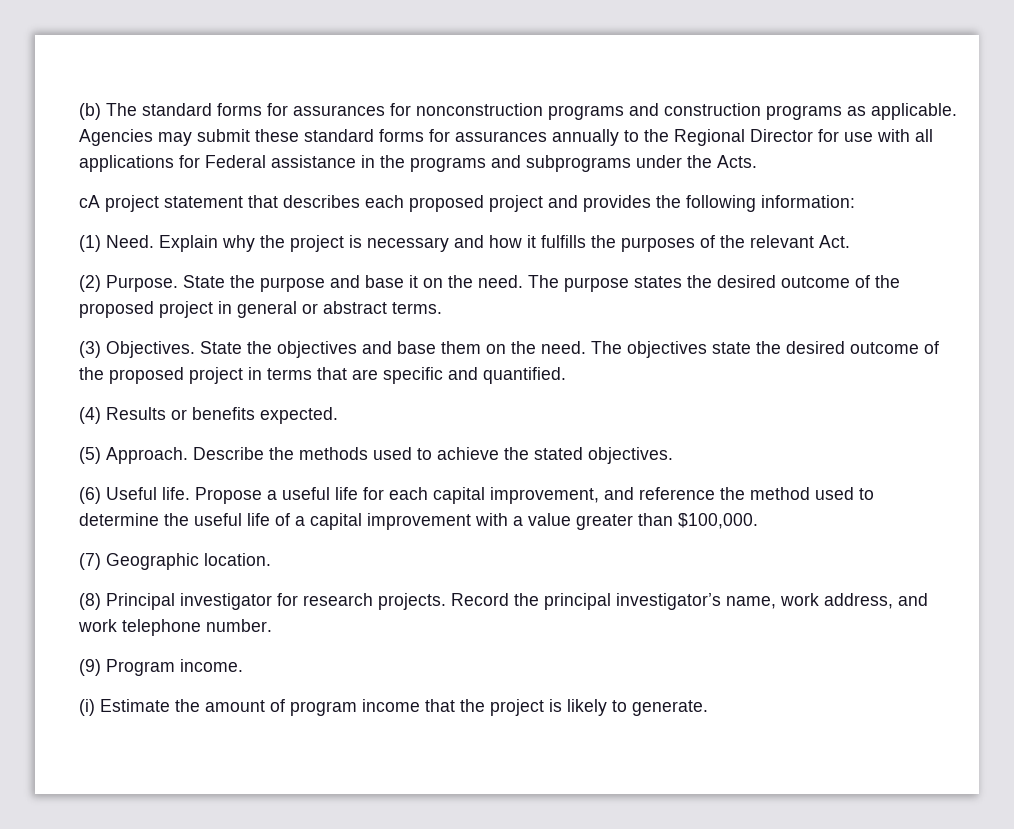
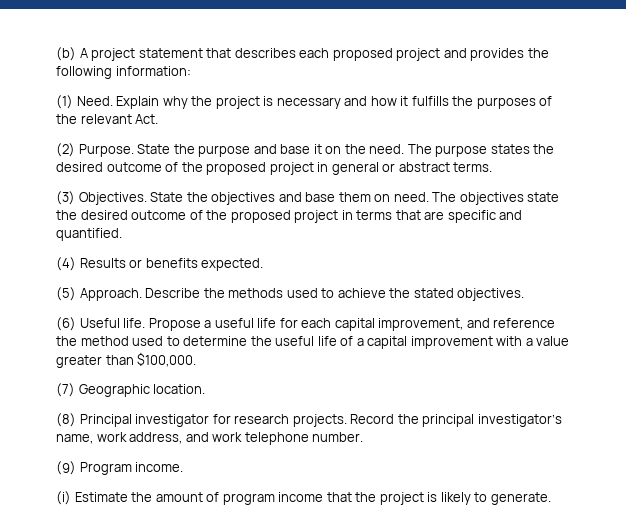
- (b) The standard forms for assurances for nonconstruction programs and construction programs as applicable. Agencies may submit these standard forms for assurances annually to the Regional Director for use with all applications for Federal assistance in the programs and subprograms under the Acts.
- cA project statement that describes each proposed project and provides the following information:
+ (b) A project statement that describes each proposed project and provides the following information:
- State the objectives and base them on the need.
+ State the objectives and base them on need.

